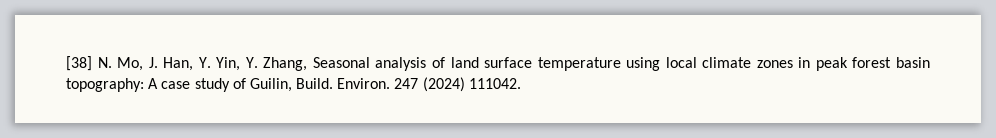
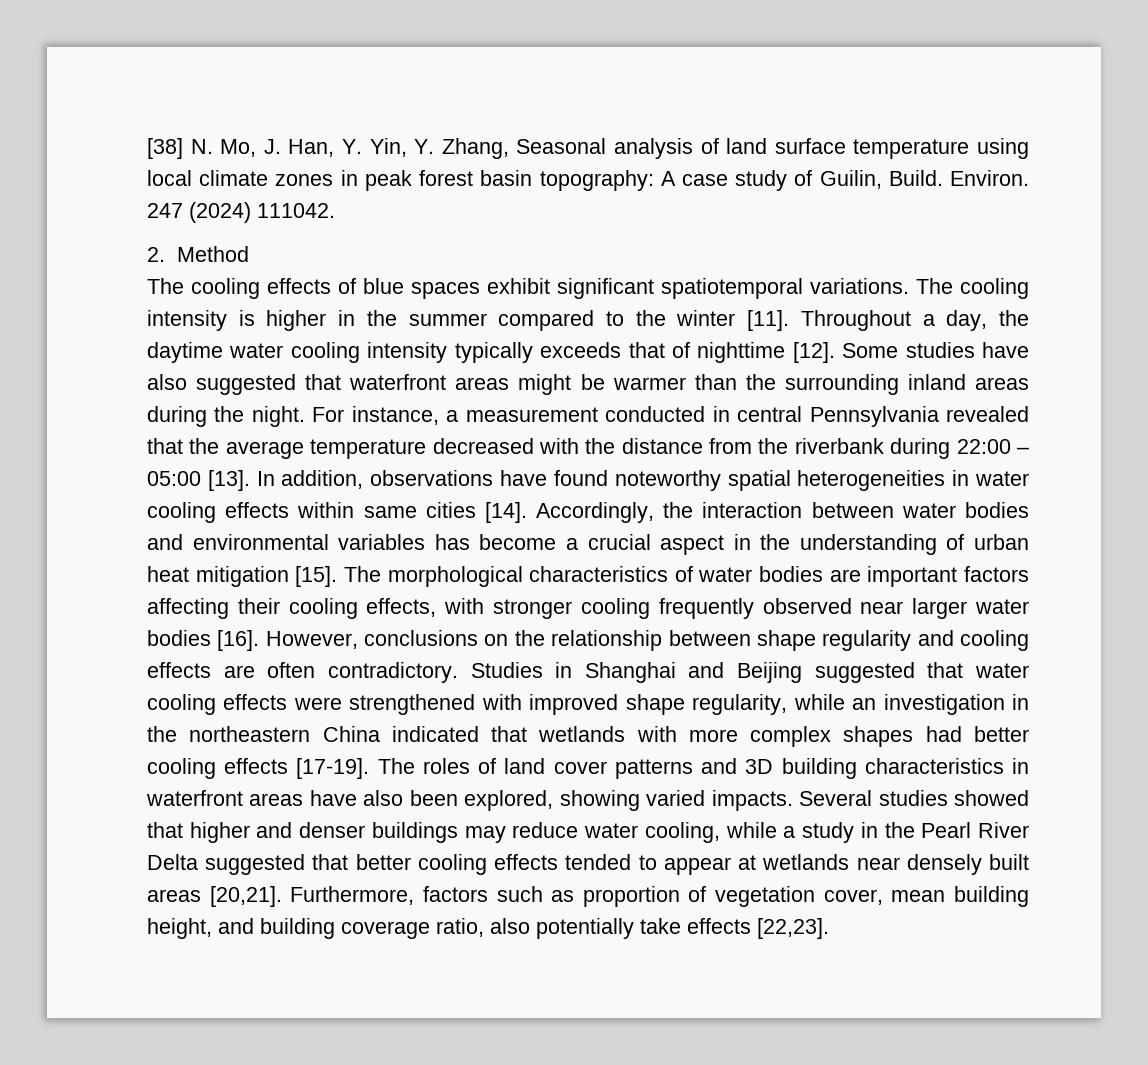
+ 2. Method
+ The cooling effects of blue spaces exhibit significant spatiotemporal variations. The cooling intensity is higher in the summer compared to the winter [11]. Throughout a day, the daytime water cooling intensity typically exceeds that of nighttime [12]. Some studies have also suggested that waterfront areas might be warmer than the surrounding inland areas during the night. For instance, a measurement conducted in central Pennsylvania revealed that the average temperature decreased with the distance from the riverbank during 22:00 – 05:00 [13]. In addition, observations have found noteworthy spatial heterogeneities in water cooling effects within same cities [14]. Accordingly, the interaction between water bodies and environmental variables has become a crucial aspect in the understanding of urban heat mitigation [15]. The morphological characteristics of water bodies are important factors affecting their cooling effects, with stronger cooling frequently observed near larger water bodies [16]. However, conclusions on the relationship between shape regularity and cooling effects are often contradictory. Studies in Shanghai and Beijing suggested that water cooling effects were strengthened with improved shape regularity, while an investigation in the northeastern China indicated that wetlands with more complex shapes had better cooling effects [17-19]. The roles of land cover patterns and 3D building characteristics in waterfront areas have also been explored, showing varied impacts. Several studies showed that higher and denser buildings may reduce water cooling, while a study in the Pearl River Delta suggested that better cooling effects tended to appear at wetlands near densely built areas [20,21]. Furthermore, factors such as proportion of vegetation cover, mean building height, and building coverage ratio, also potentially take effects [22,23].

